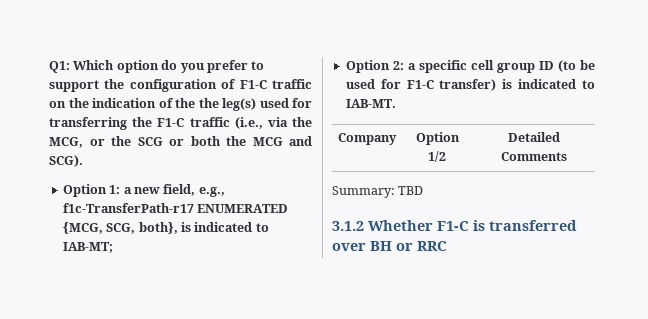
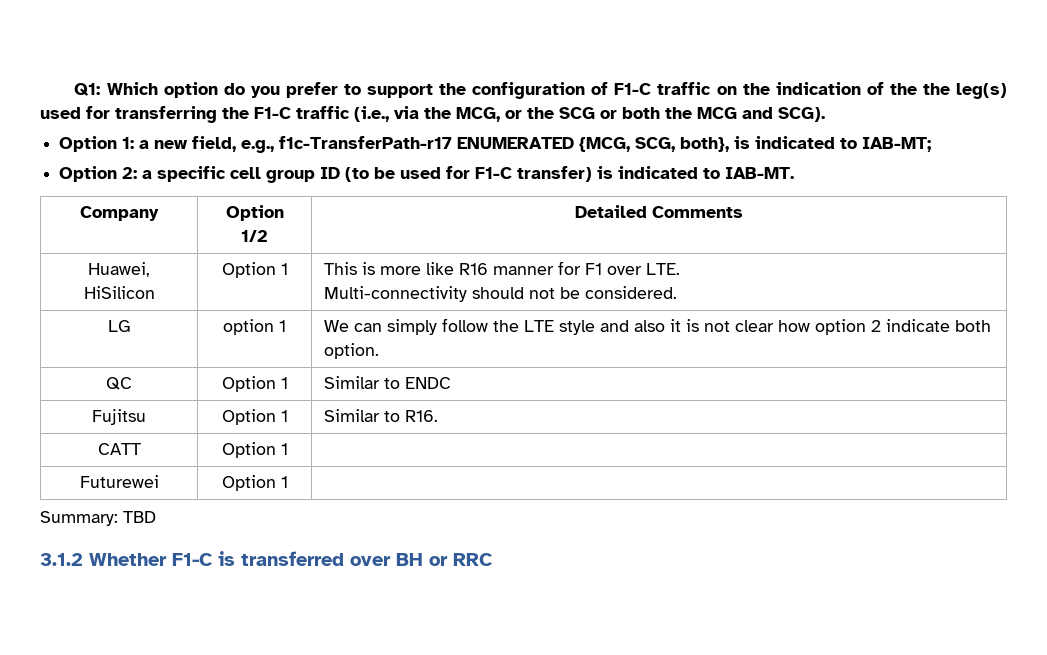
+ Huawei, HiSilicon | Option 1 | This is more like R16 manner for F1 over LTE.
+ Multi-connectivity should not be considered.
+ LG | option 1 | We can simply follow the LTE style and also it is not clear how option 2 indicate both option.
+ QC | Option 1 | Similar to ENDC
+ Fujitsu | Option 1 | Similar to R16.
+ CATT | Option 1 |
+ Futurewei | Option 1 |

